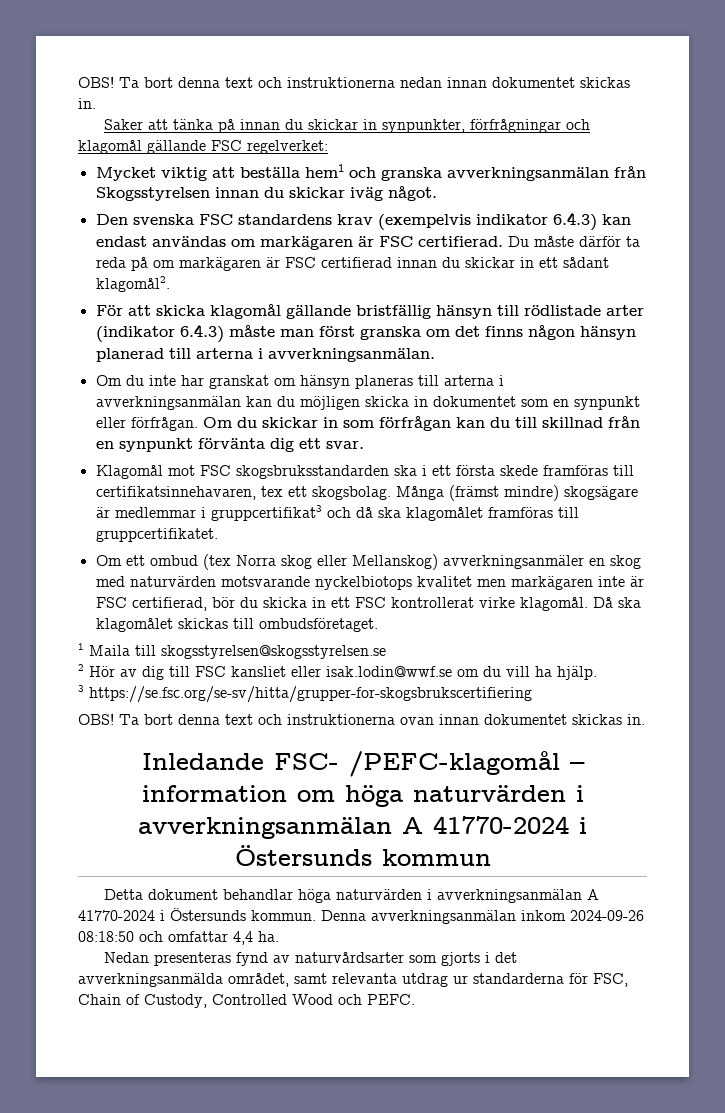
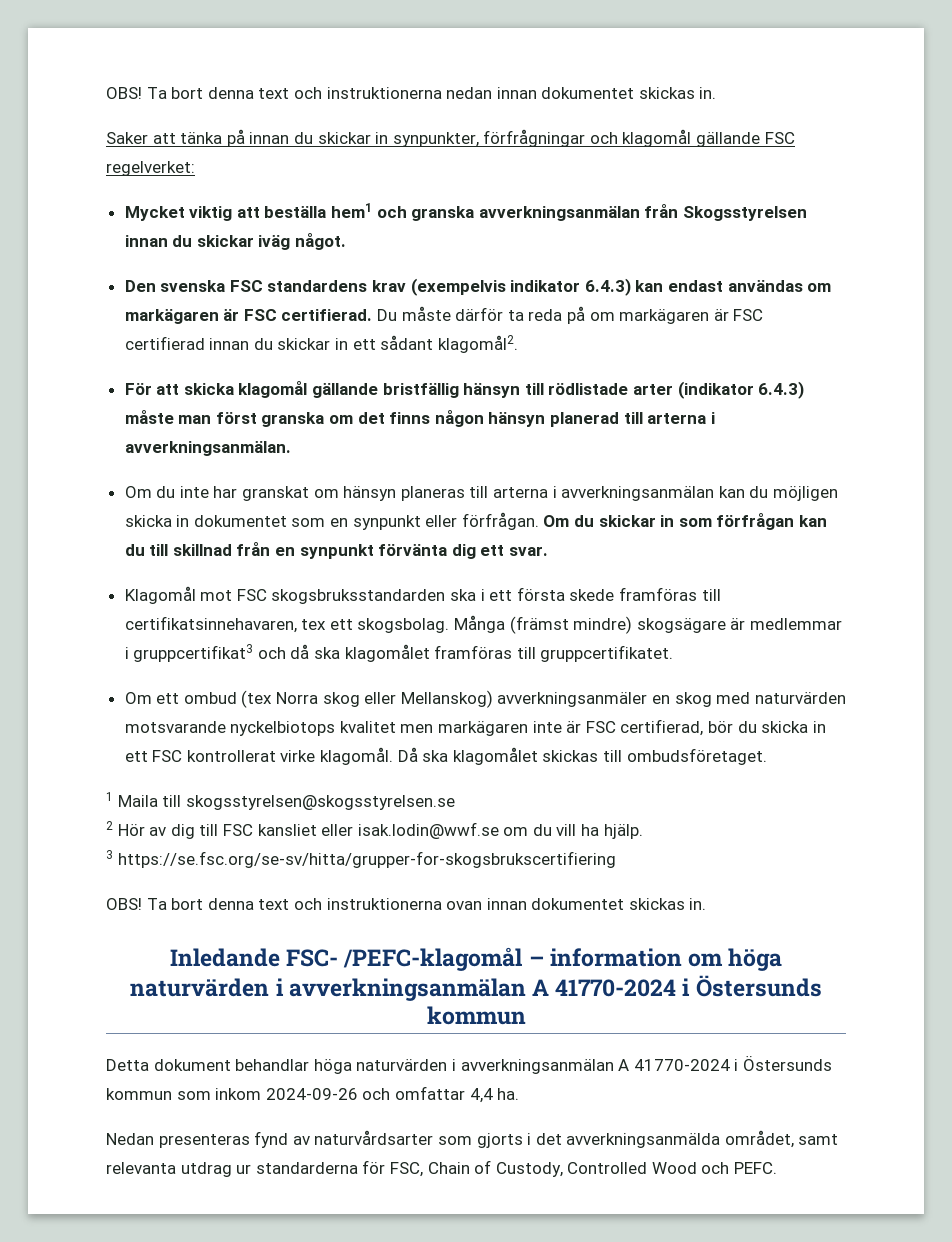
- Detta dokument behandlar höga naturvärden i avverkningsanmälan A 41770-2024 i Östersunds kommun. Denna avverkningsanmälan inkom 2024-09-26 08:18:50 och omfattar 4,4 ha.
+ Detta dokument behandlar höga naturvärden i avverkningsanmälan A 41770-2024 i Östersunds kommun som inkom 2024-09-26 och omfattar 4,4 ha.

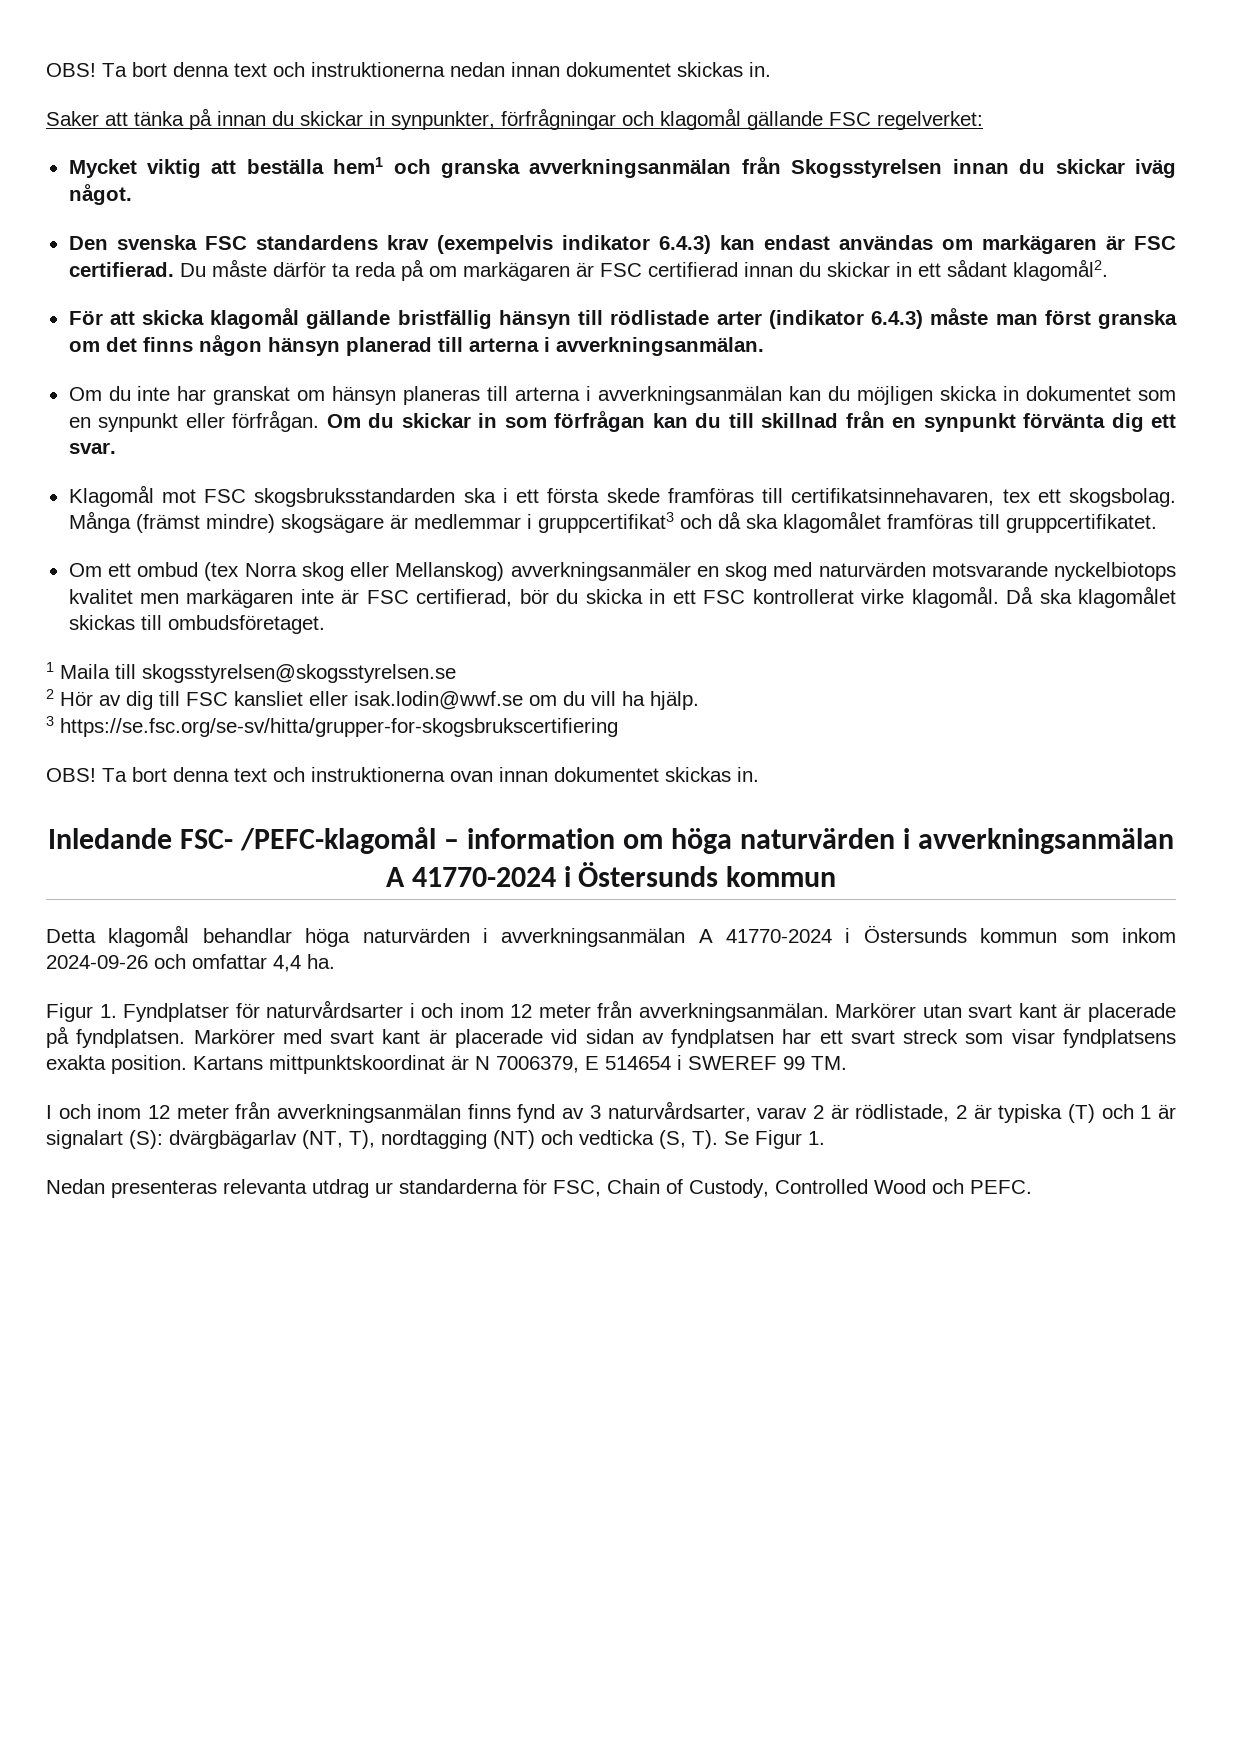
- Detta dokument behandlar höga naturvärden i avverkningsanmälan A 41770-2024 i Östersunds kommun som inkom 2024-09-26 och omfattar 4,4 ha.
+ Detta klagomål behandlar höga naturvärden i avverkningsanmälan A 41770-2024 i Östersunds kommun som inkom 2024-09-26 och omfattar 4,4 ha.
- Nedan presenteras fynd av naturvårdsarter som gjorts i det avverkningsanmälda området, samt relevanta utdrag ur standarderna för FSC, Chain of Custody, Controlled Wood och PEFC.
+ Figur 1. Fyndplatser för naturvårdsarter i och inom 12 meter från avverkningsanmälan. Markörer utan svart kant är placerade på fyndplatsen. Markörer med svart kant är placerade vid sidan av fyndplatsen har ett svart streck som visar fyndplatsens exakta position. Kartans mittpunktskoordinat är N 7006379, E 514654 i SWEREF 99 TM.
+ I och inom 12 meter från avverkningsanmälan finns fynd av 3 naturvårdsarter, varav 2 är rödlistade, 2 är typiska (T) och 1 är signalart (S): dvärgbägarlav (NT, T), nordtagging (NT) och vedticka (S, T). Se Figur 1.
+ Nedan presenteras relevanta utdrag ur standarderna för FSC, Chain of Custody, Controlled Wood och PEFC.

